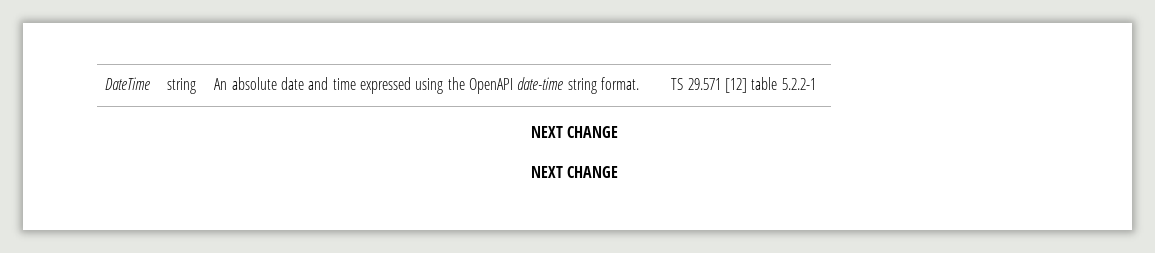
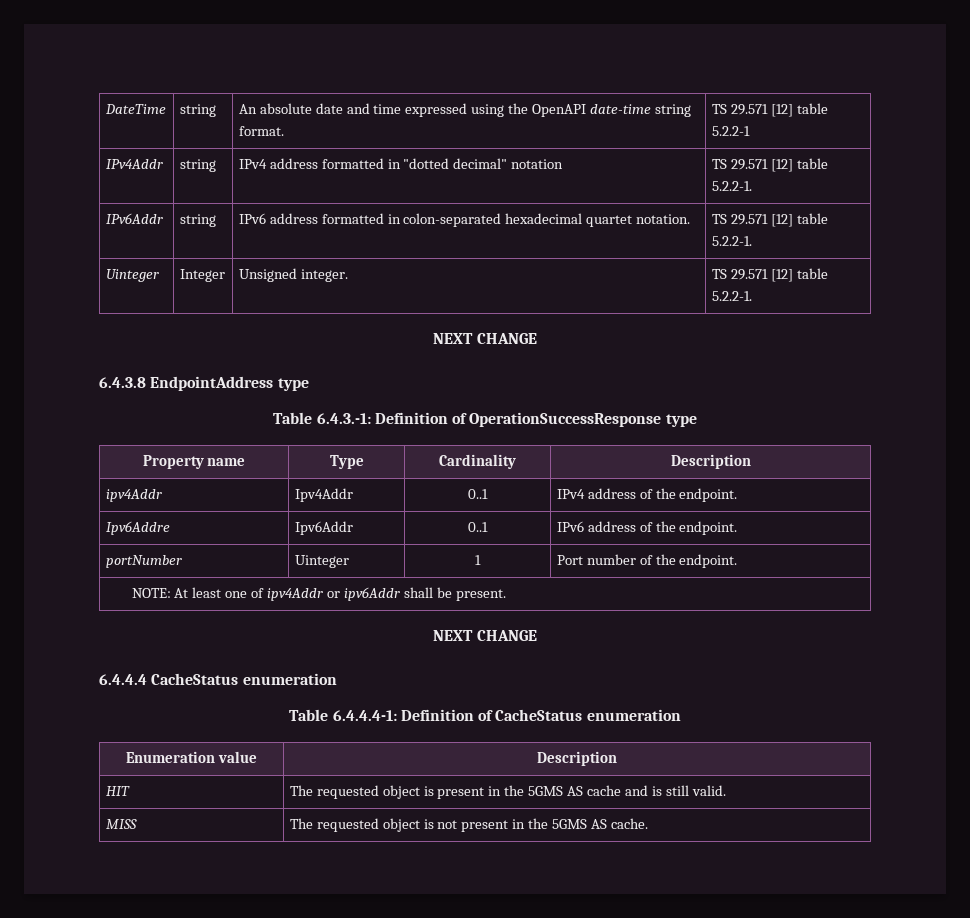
  DateTime | string | An absolute date and time expressed using the OpenAPI date-time string format. | TS 29.571 [12] table 5.2.2-1
+ IPv4Addr | string | IPv4 address formatted in "dotted decimal" notation | TS 29.571 [12] table 5.2.2-1.
+ IPv6Addr | string | IPv6 address formatted in colon-separated hexadecimal quartet notation. | TS 29.571 [12] table 5.2.2-1.
+ Uinteger | Integer | Unsigned integer. | TS 29.571 [12] table 5.2.2-1.
  NEXT CHANGE
+ 6.4.3.8 EndpointAddress type
+ Table 6.4.3.-1: Definition of OperationSuccessResponse type
+ Property name | Type | Cardinality | Description
+ ipv4Addr | Ipv4Addr | 0..1 | IPv4 address of the endpoint.
+ Ipv6Addre | Ipv6Addr | 0..1 | IPv6 address of the endpoint.
+ portNumber | Uinteger | 1 | Port number of the endpoint.
+ NOTE: At least one of ipv4Addr or ipv6Addr shall be present.
  NEXT CHANGE
+ 6.4.4.4 CacheStatus enumeration
+ Table 6.4.4.4-1: Definition of CacheStatus enumeration
+ Enumeration value | Description
+ HIT | The requested object is present in the 5GMS AS cache and is still valid.
+ MISS | The requested object is not present in the 5GMS AS cache.

